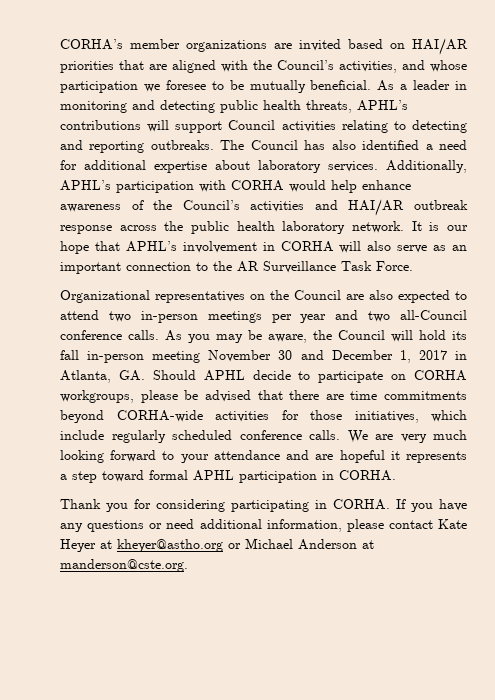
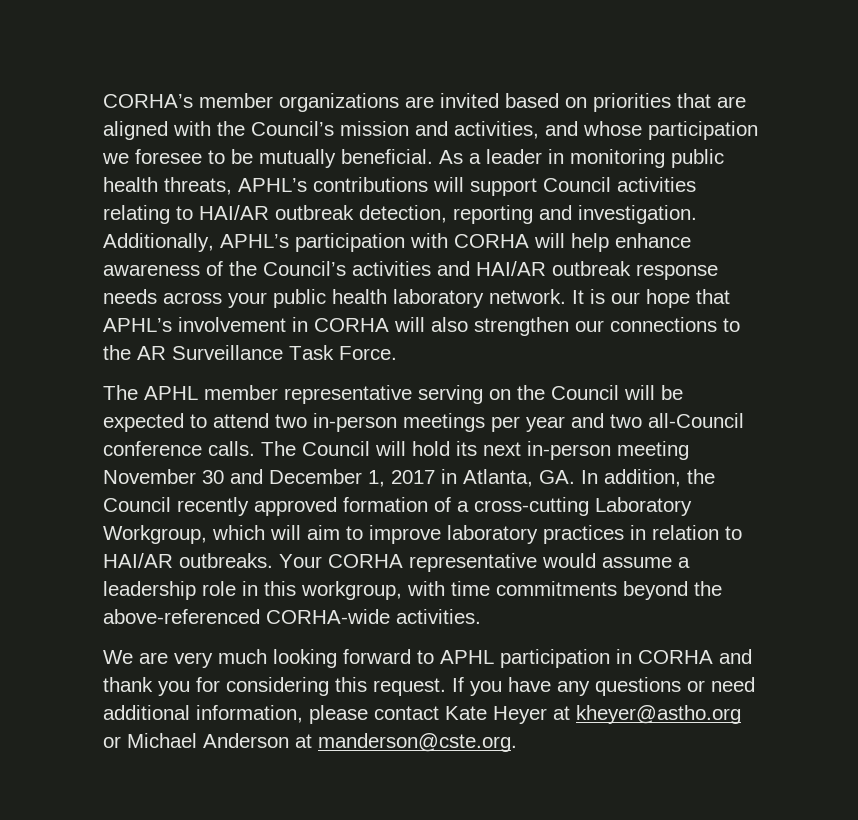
- CORHA’s member organizations are invited based on HAI/AR priorities that are aligned with the Council’s activities, and whose participation we foresee to be mutually beneficial.
+ CORHA’s member organizations are invited based on priorities that are aligned with the Council’s mission and activities, and whose participation we foresee to be mutually beneficial.
- As a leader in monitoring and detecting public health threats, APHL’s contributions will support Council activities relating to detecting and reporting outbreaks. The Council has also identified a need for additional expertise about laboratory services.
+ As a leader in monitoring public health threats, APHL’s contributions will support Council activities relating to HAI/AR outbreak detection, reporting and investigation.
- Additionally, APHL’s participation with CORHA would help enhance awareness of the Council’s activities and HAI/AR outbreak response across the public health laboratory network.
+ Additionally, APHL’s participation with CORHA will help enhance awareness of the Council’s activities and HAI/AR outbreak response needs across your public health laboratory network.
- It is our hope that APHL’s involvement in CORHA will also serve as an important connection to the AR Surveillance Task Force.
+ It is our hope that APHL’s involvement in CORHA will also strengthen our connections to the AR Surveillance Task Force.
- Organizational representatives on the Council are also expected to attend two in-person meetings per year and two all-Council conference calls.
+ The APHL member representative serving on the Council will be expected to attend two in-person meetings per year and two all-Council conference calls.
- As you may be aware, the Council will hold its fall in-person meeting November 30 and December 1, 2017 in Atlanta, GA. Should APHL decide to participate on CORHA workgroups, please be advised that there are time commitments beyond CORHA-wide activities for those initiatives, which include regularly scheduled conference calls. We are very much looking forward to your attendance and are hopeful it represents a step toward formal APHL participation in CORHA.
- Thank you for considering participating in CORHA.
+ The Council will hold its next in-person meeting November 30 and December 1, 2017 in Atlanta, GA. In addition, the Council recently approved formation of a cross-cutting Laboratory Workgroup, which will aim to improve laboratory practices in relation to HAI/AR outbreaks. Your CORHA representative would assume a leadership role in this workgroup, with time commitments beyond the above-referenced CORHA-wide activities.
+ We are very much looking forward to APHL participation in CORHA and thank you for considering this request.

